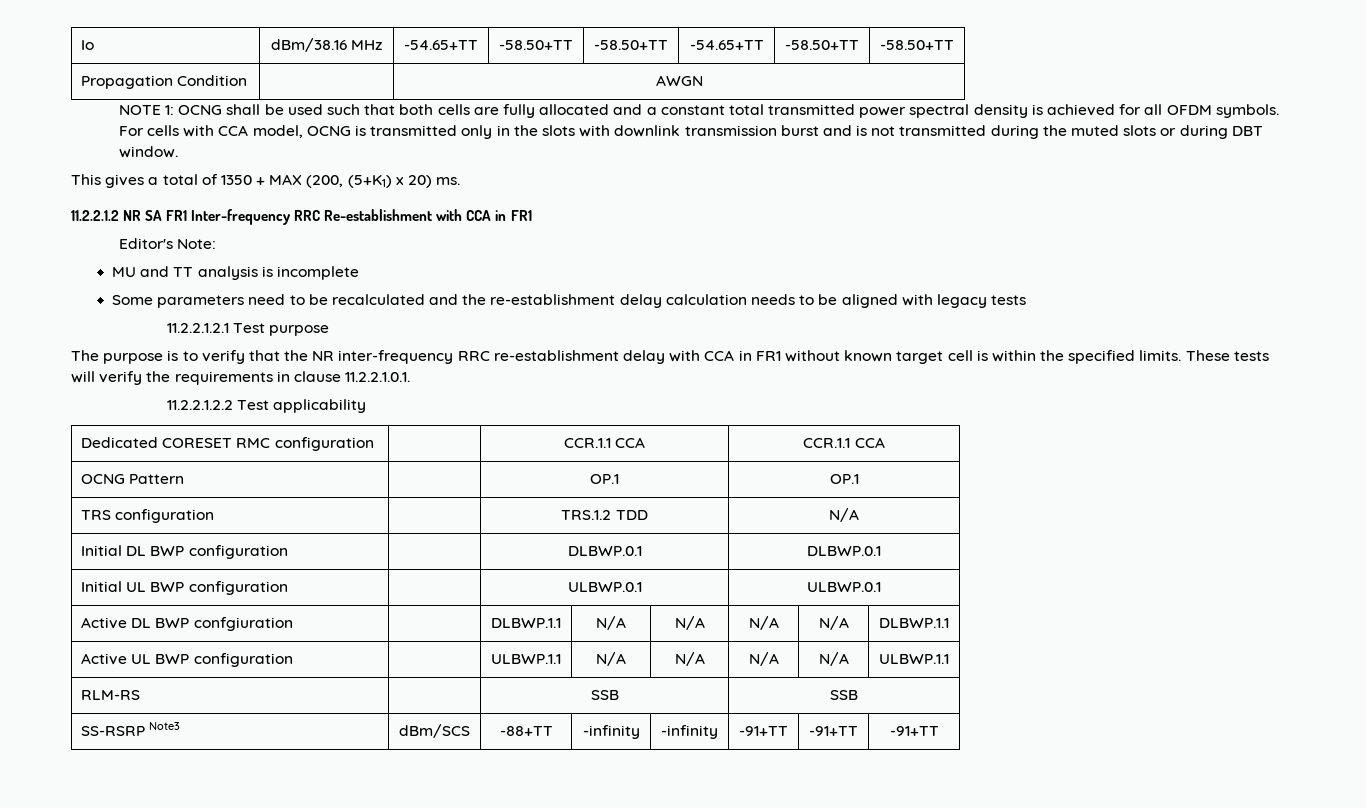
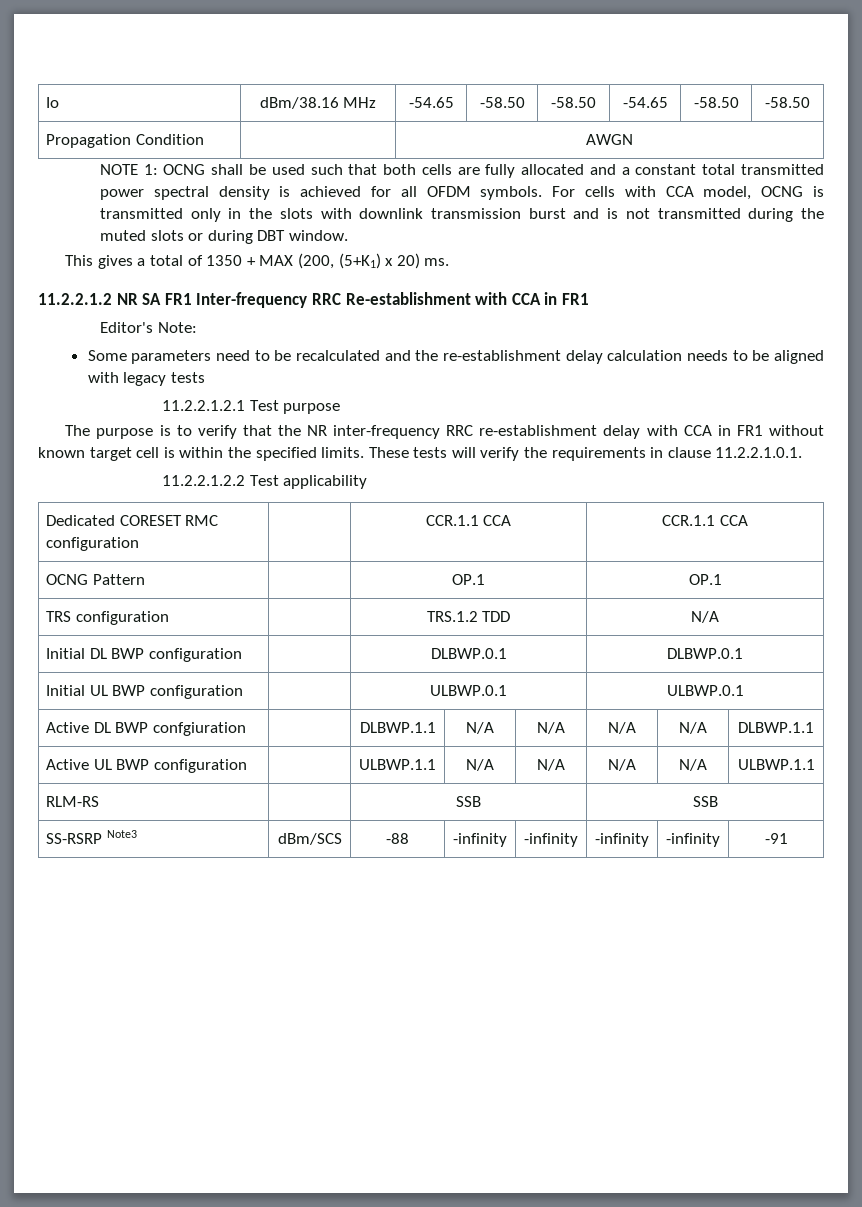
- Io | dBm/38.16 MHz | -54.65+TT | -58.50+TT | -58.50+TT | -54.65+TT | -58.50+TT | -58.50+TT
+ Io | dBm/38.16 MHz | -54.65 | -58.50 | -58.50 | -54.65 | -58.50 | -58.50
- MU and TT analysis is incomplete
- SS-RSRP Note3 | dBm/SCS | -88+TT | -infinity | -infinity | -91+TT | -91+TT | -91+TT
+ SS-RSRP Note3 | dBm/SCS | -88 | -infinity | -infinity | -infinity | -infinity | -91

